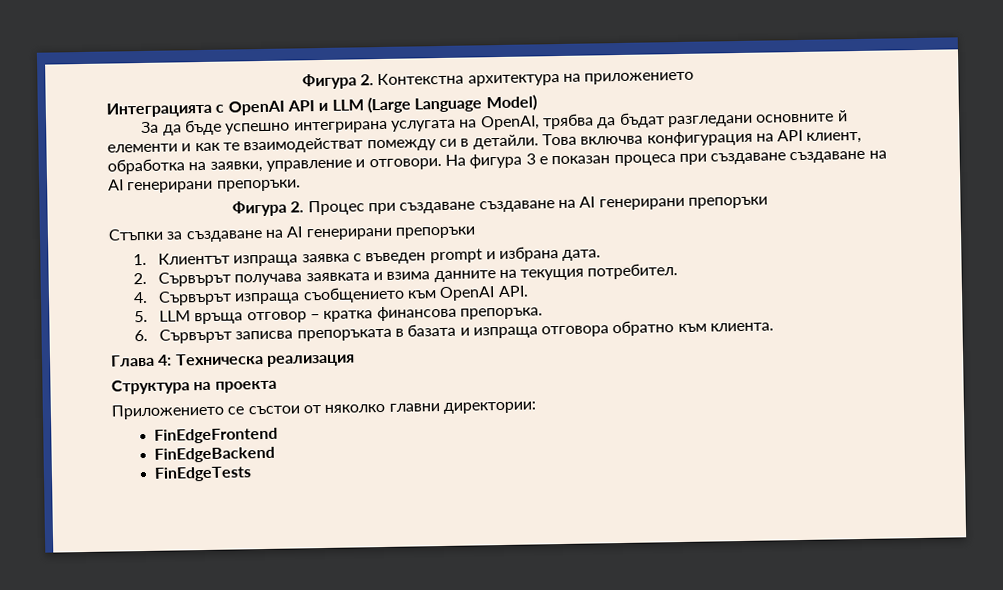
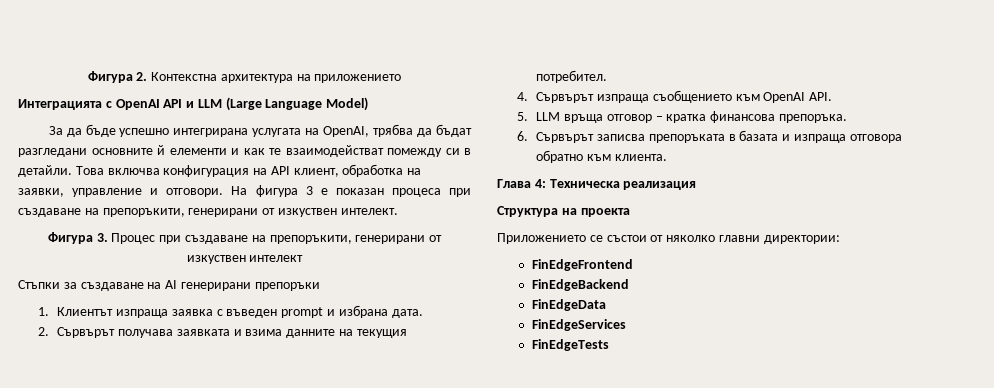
- На фигура 3 е показан процеса при създаване създаване на AI генерирани препоръки.
- Фигура 2. Процес при създаване създаване на AI генерирани препоръки
+ На фигура 3 е показан процеса при създаване на препоръкити, генерирани от изкуствен интелект.
+ Фигура 3. Процес при създаване на препоръкити, генерирани от изкуствен интелект
+ FinEdgeData
+ FinEdgeServices

